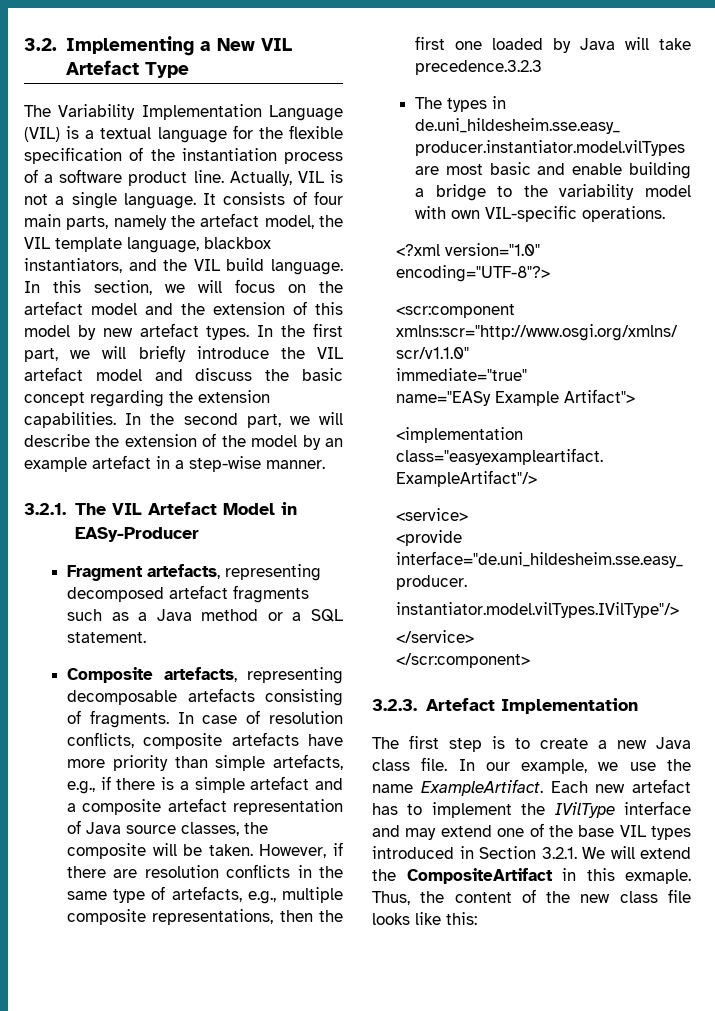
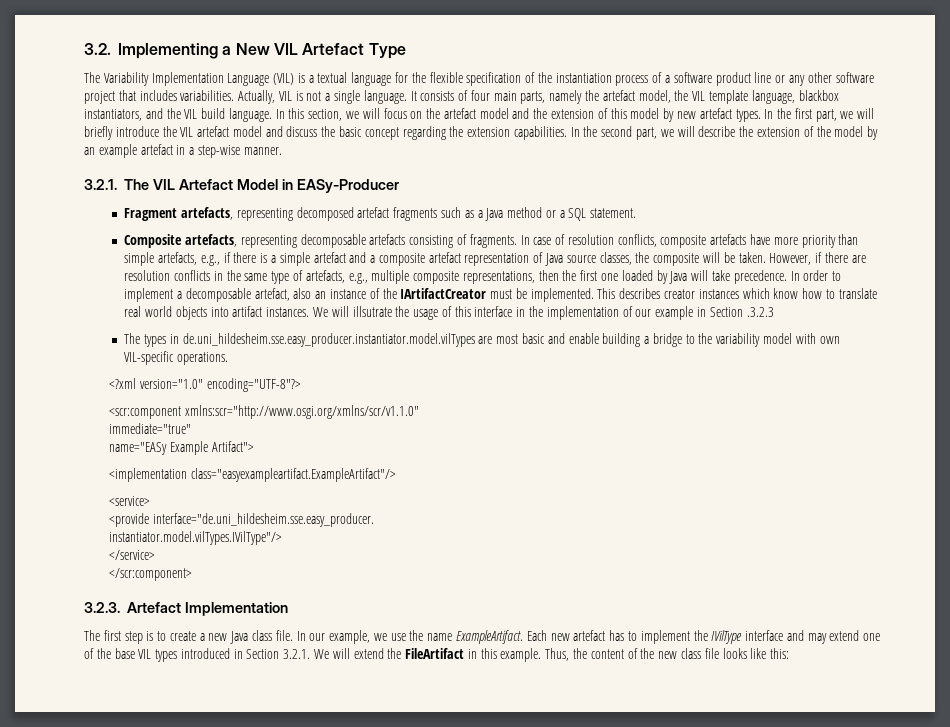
- The Variability Implementation Language (VIL) is a textual language for the flexible specification of the instantiation process of a software product line.
+ The Variability Implementation Language (VIL) is a textual language for the flexible specification of the instantiation process of a software product line or any other software project that includes variabilities.
- However, if there are resolution conflicts in the same type of artefacts, e.g., multiple composite representations, then the first one loaded by Java will take precedence.3.2.3
+ However, if there are resolution conflicts in the same type of artefacts, e.g., multiple composite representations, then the first one loaded by Java will take precedence. In order to implement a decomposable artefact, also an instance of the IArtifactCreator must be implemented. This describes creator instances which know how to translate real world objects into artifact instances. We will illsutrate the usage of this interface in the implementation of our example in Section .3.2.3
- Each new artefact has to implement the IVilType interface and may extend one of the base VIL types introduced in Section 3.2.1. We will extend the CompositeArtifact in this exmaple.
+ Each new artefact has to implement the IVilType interface and may extend one of the base VIL types introduced in Section 3.2.1. We will extend the FileArtifact in this example.

